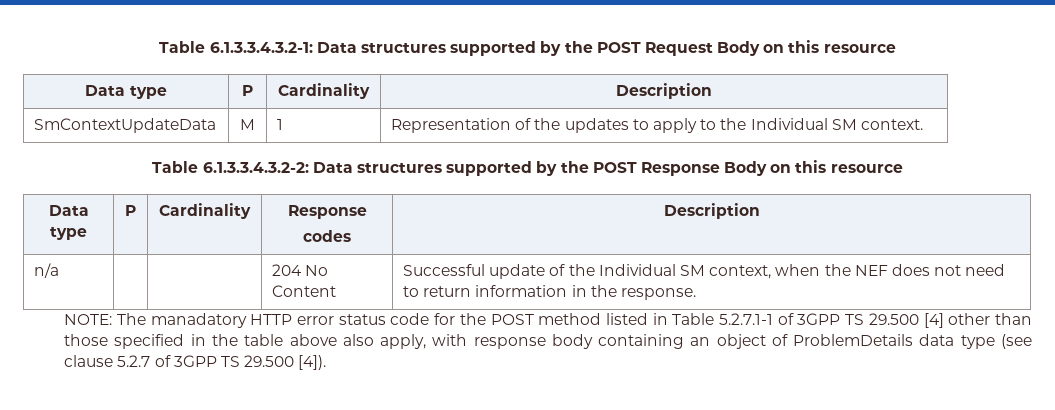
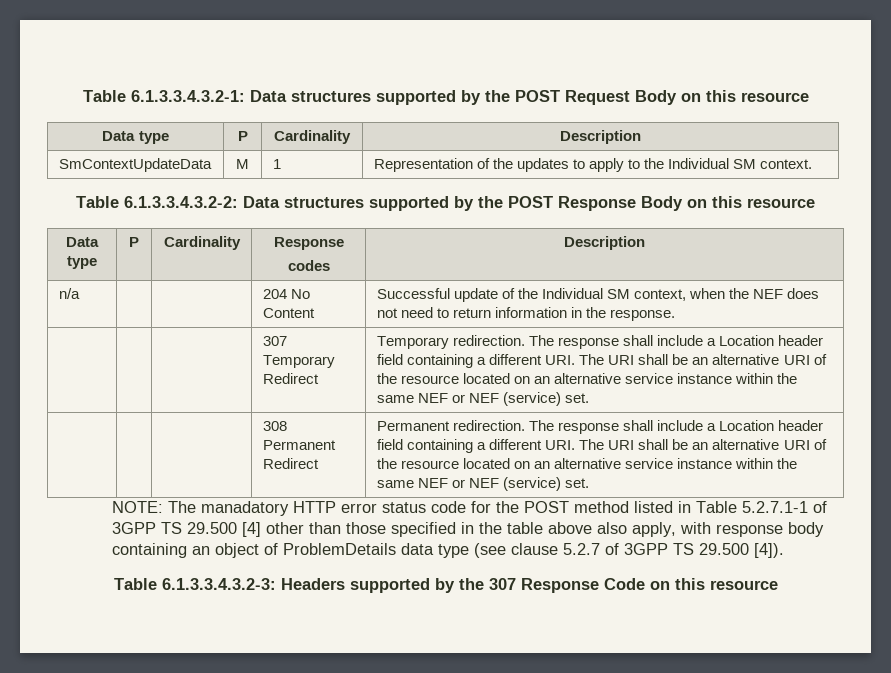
+ 307 Temporary Redirect | Temporary redirection. The response shall include a Location header field containing a different URI. The URI shall be an alternative URI of the resource located on an alternative service instance within the same NEF or NEF (service) set.
+ | | | 308 Permanent Redirect | Permanent redirection. The response shall include a Location header field containing a different URI. The URI shall be an alternative URI of the resource located on an alternative service instance within the same NEF or NEF (service) set.
+ Table 6.1.3.3.4.3.2-3: Headers supported by the 307 Response Code on this resource

